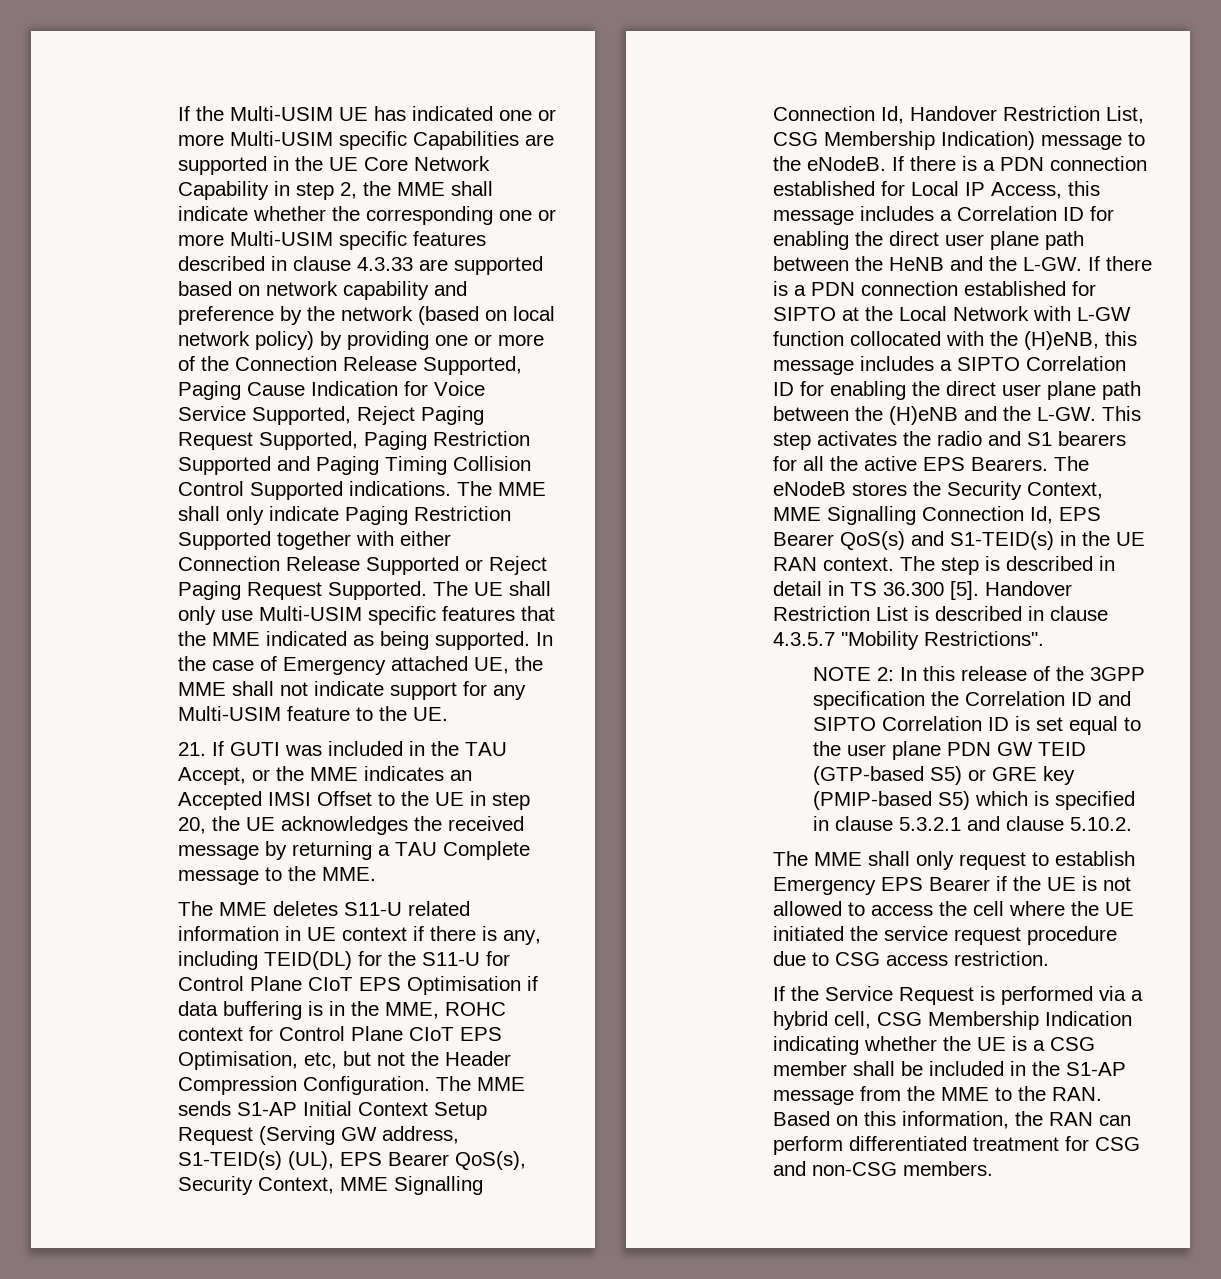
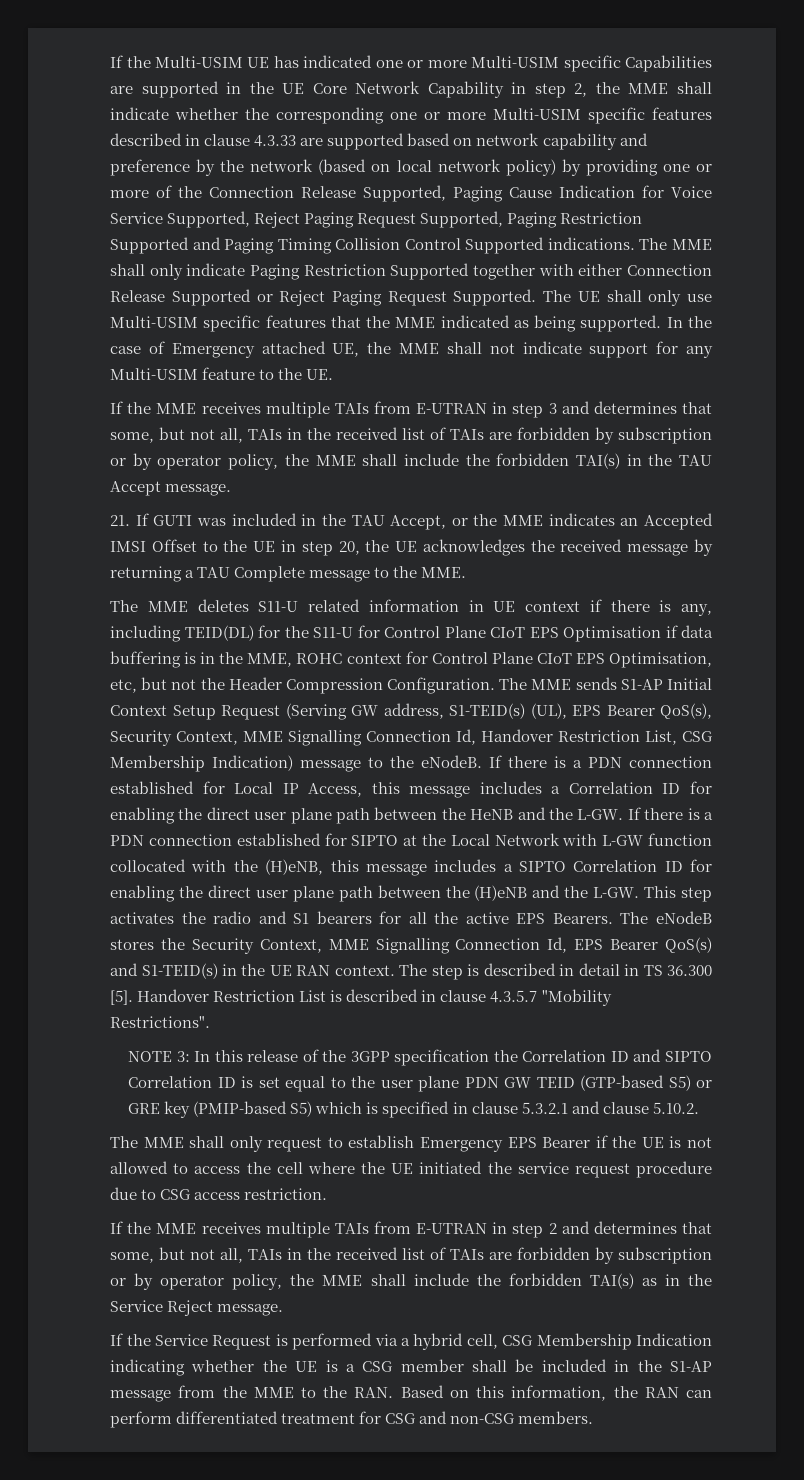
+ If the MME receives multiple TAIs from E-UTRAN in step 3 and determines that some, but not all, TAIs in the received list of TAIs are forbidden by subscription or by operator policy, the MME shall include the forbidden TAI(s) in the TAU Accept message.
- NOTE 2: In this release of the 3GPP specification the Correlation ID and SIPTO Correlation ID is set equal to the user plane PDN GW TEID (GTP-based S5) or GRE key (PMIP-based S5) which is specified in clause 5.3.2.1 and clause 5.10.2.
+ NOTE 3: In this release of the 3GPP specification the Correlation ID and SIPTO Correlation ID is set equal to the user plane PDN GW TEID (GTP-based S5) or GRE key (PMIP-based S5) which is specified in clause 5.3.2.1 and clause 5.10.2.
+ If the MME receives multiple TAIs from E-UTRAN in step 2 and determines that some, but not all, TAIs in the received list of TAIs are forbidden by subscription or by operator policy, the MME shall include the forbidden TAI(s) as in the Service Reject message.

